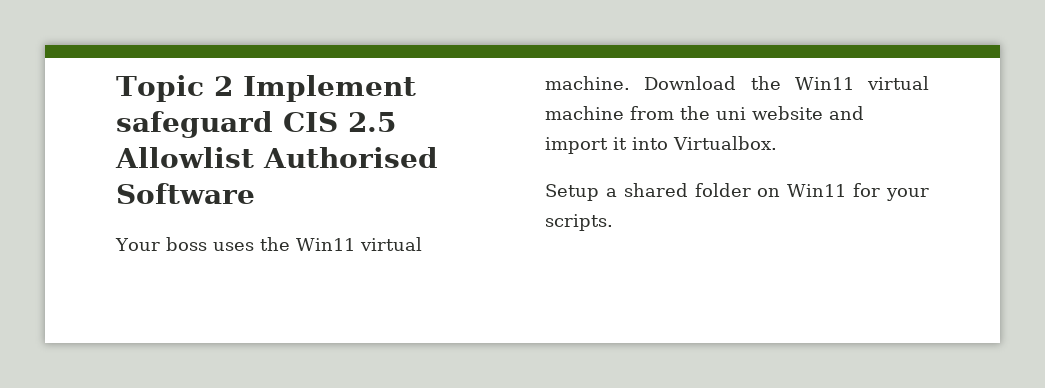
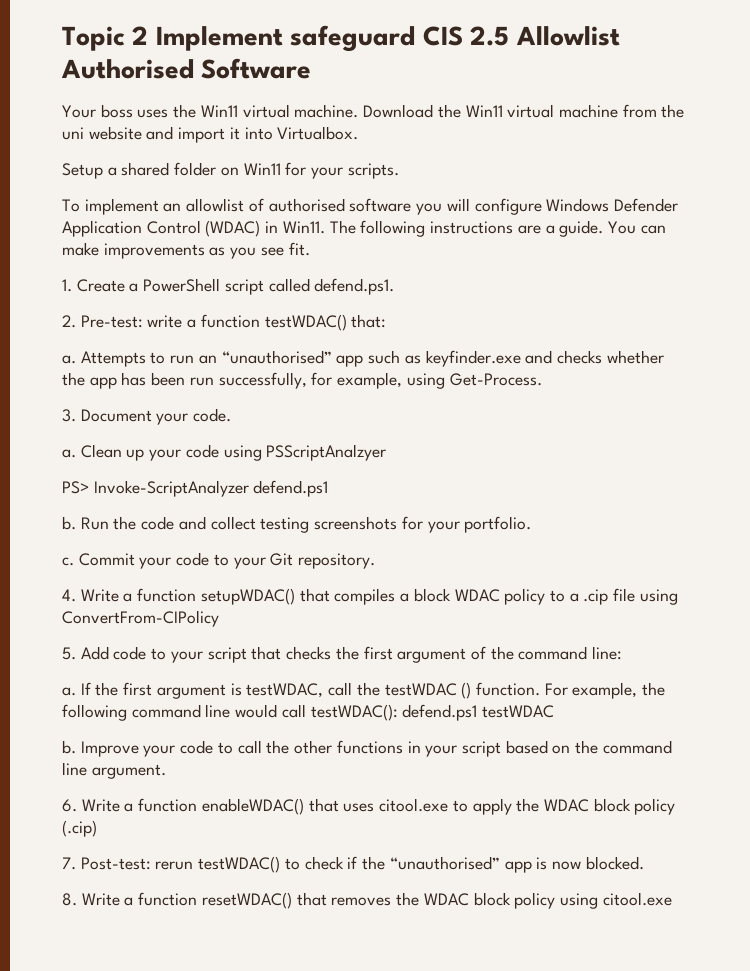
+ To implement an allowlist of authorised software you will configure Windows Defender Application Control (WDAC) in Win11. The following instructions are a guide. You can make improvements as you see fit.
+ 1. Create a PowerShell script called defend.ps1.
+ 2. Pre-test: write a function testWDAC() that:
+ a. Attempts to run an “unauthorised” app such as keyfinder.exe and checks whether the app has been run successfully, for example, using Get-Process.
+ 3. Document your code.
+ a. Clean up your code using PSScriptAnalzyer
+ PS> Invoke-ScriptAnalyzer defend.ps1
+ b. Run the code and collect testing screenshots for your portfolio.
+ c. Commit your code to your Git repository.
+ 4. Write a function setupWDAC() that compiles a block WDAC policy to a .cip file using ConvertFrom-CIPolicy
+ 5. Add code to your script that checks the first argument of the command line:
+ a. If the first argument is testWDAC, call the testWDAC () function. For example, the following command line would call testWDAC(): defend.ps1 testWDAC
+ b. Improve your code to call the other functions in your script based on the command line argument.
+ 6. Write a function enableWDAC() that uses citool.exe to apply the WDAC block policy (.cip)
+ 7. Post-test: rerun testWDAC() to check if the “unauthorised” app is now blocked.
+ 8. Write a function resetWDAC() that removes the WDAC block policy using citool.exe

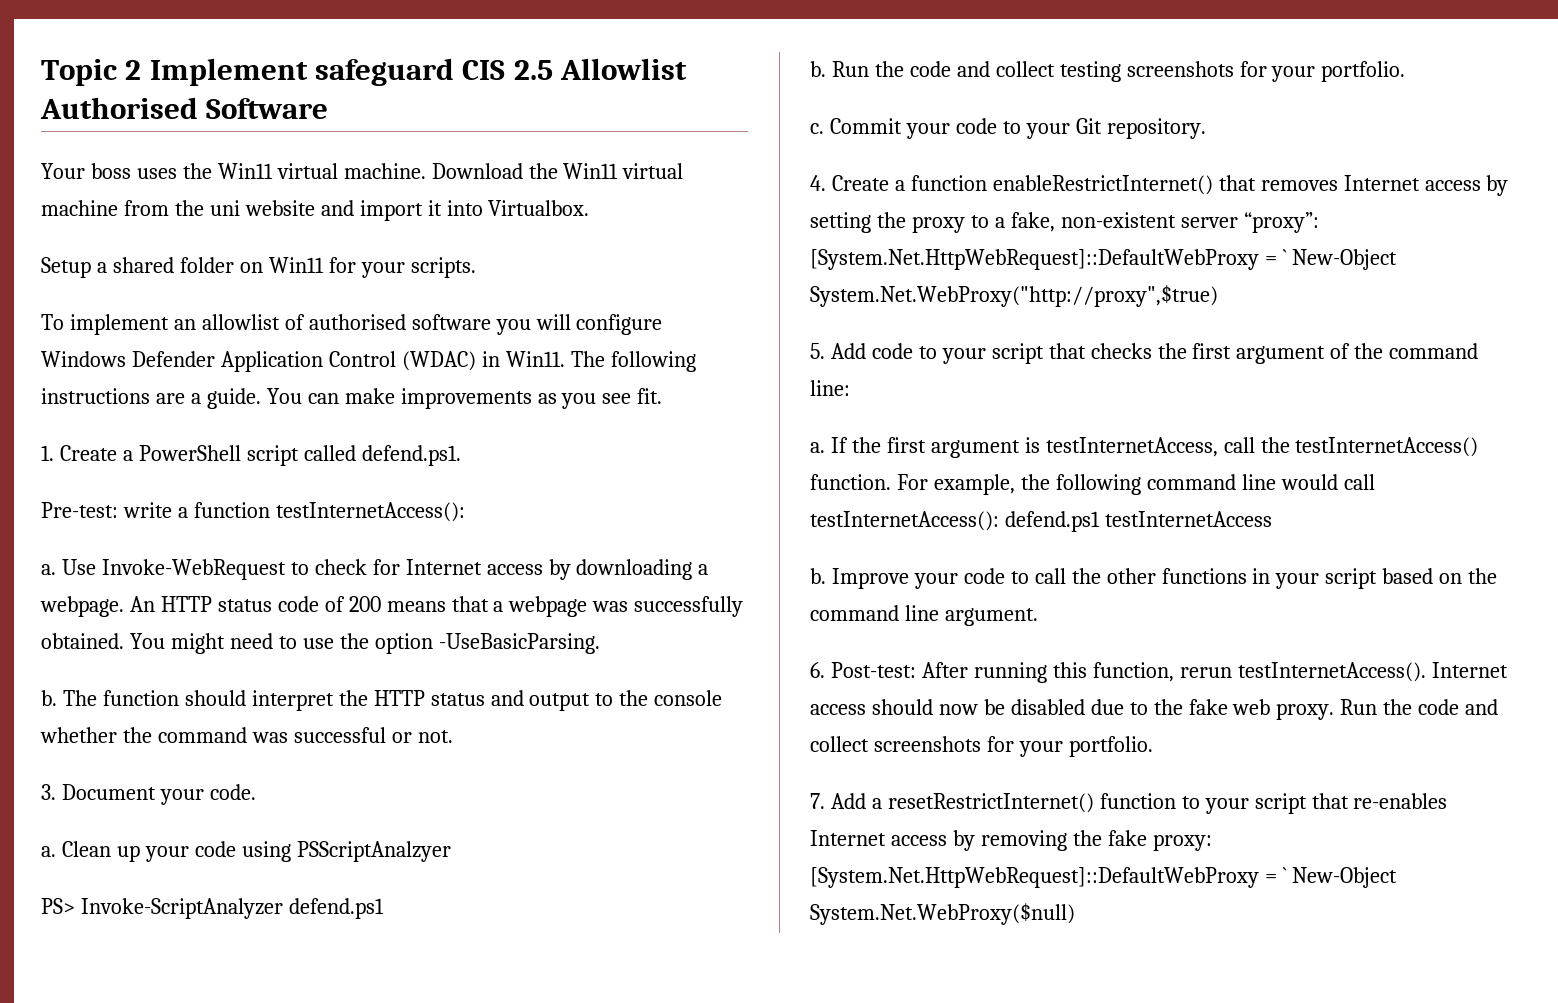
- 2. Pre-test: write a function testWDAC() that:
- a. Attempts to run an “unauthorised” app such as keyfinder.exe and checks whether the app has been run successfully, for example, using Get-Process.
+ Pre-test: write a function testInternetAccess():
+ a. Use Invoke-WebRequest to check for Internet access by downloading a webpage. An HTTP status code of 200 means that a webpage was successfully obtained. You might need to use the option -UseBasicParsing.
+ b. The function should interpret the HTTP status and output to the console whether the command was successful or not.
- 4. Write a function setupWDAC() that compiles a block WDAC policy to a .cip file using ConvertFrom-CIPolicy
+ 4. Create a function enableRestrictInternet() that removes Internet access by setting the proxy to a fake, non-existent server “proxy”: [System.Net.HttpWebRequest]::DefaultWebProxy = ` New-Object System.Net.WebProxy("http://proxy",$true)
- If the first argument is testWDAC, call the testWDAC () function.
+ If the first argument is testInternetAccess, call the testInternetAccess() function.
- For example, the following command line would call testWDAC(): defend.ps1 testWDAC
+ For example, the following command line would call testInternetAccess(): defend.ps1 testInternetAccess
- 6. Write a function enableWDAC() that uses citool.exe to apply the WDAC block policy (.cip)
- 7. Post-test: rerun testWDAC() to check if the “unauthorised” app is now blocked.
- 8. Write a function resetWDAC() that removes the WDAC block policy using citool.exe
+ 6. Post-test: After running this function, rerun testInternetAccess(). Internet access should now be disabled due to the fake web proxy. Run the code and collect screenshots for your portfolio.
+ 7. Add a resetRestrictInternet() function to your script that re-enables Internet access by removing the fake proxy: [System.Net.HttpWebRequest]::DefaultWebProxy = ` New-Object System.Net.WebProxy($null)

